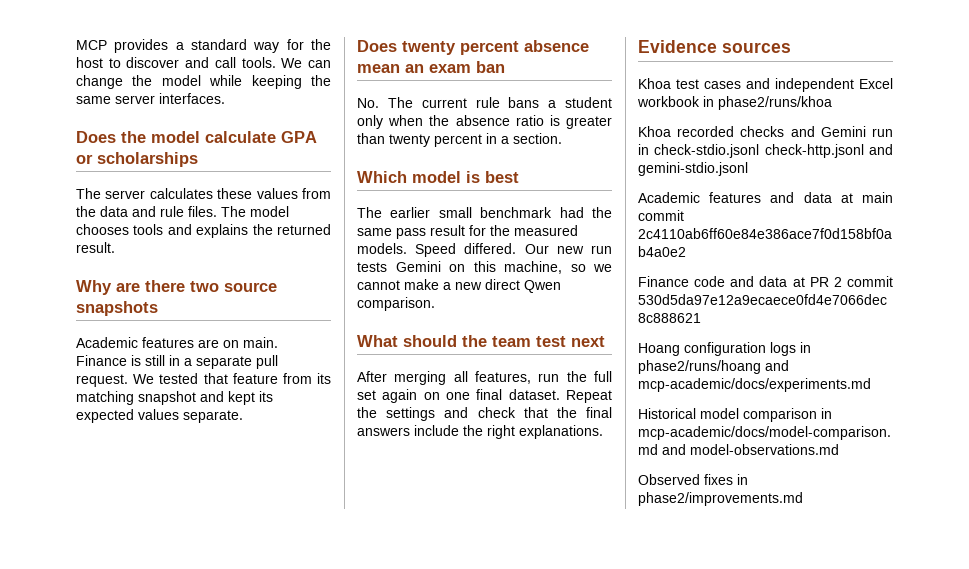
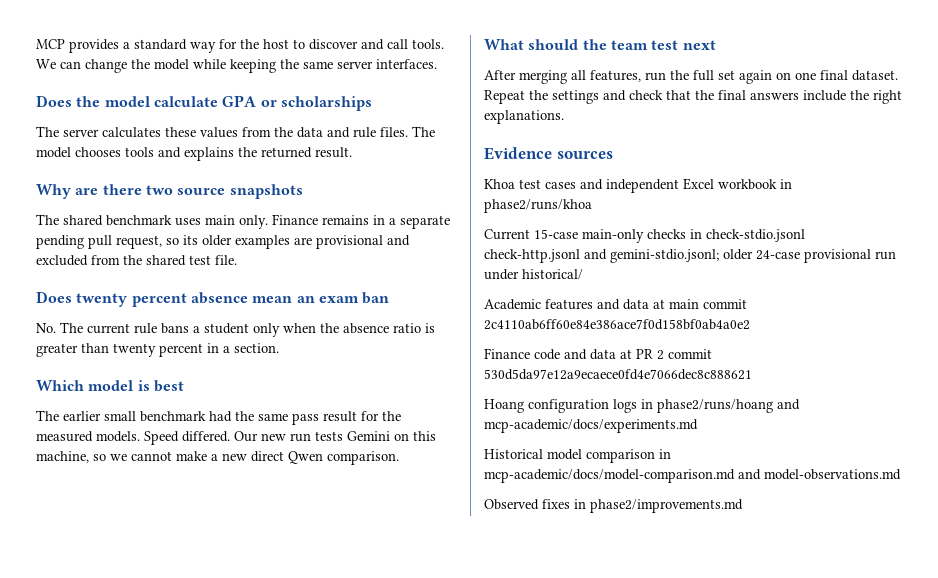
- Academic features are on main. Finance is still in a separate pull request. We tested that feature from its matching snapshot and kept its expected values separate.
+ The shared benchmark uses main only. Finance remains in a separate pending pull request, so its older examples are provisional and excluded from the shared test file.
- Khoa recorded checks and Gemini run in check-stdio.jsonl check-http.jsonl and gemini-stdio.jsonl
+ Current 15-case main-only checks in check-stdio.jsonl check-http.jsonl and gemini-stdio.jsonl; older 24-case provisional run under historical/

